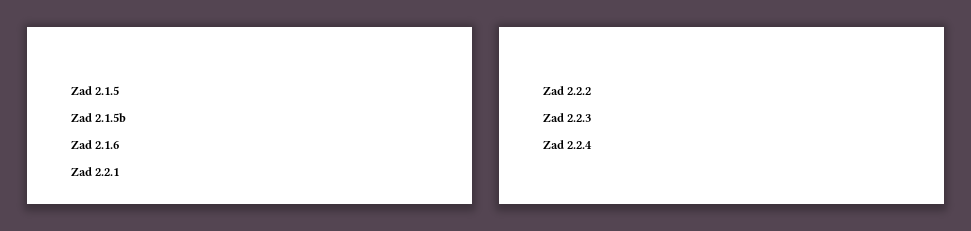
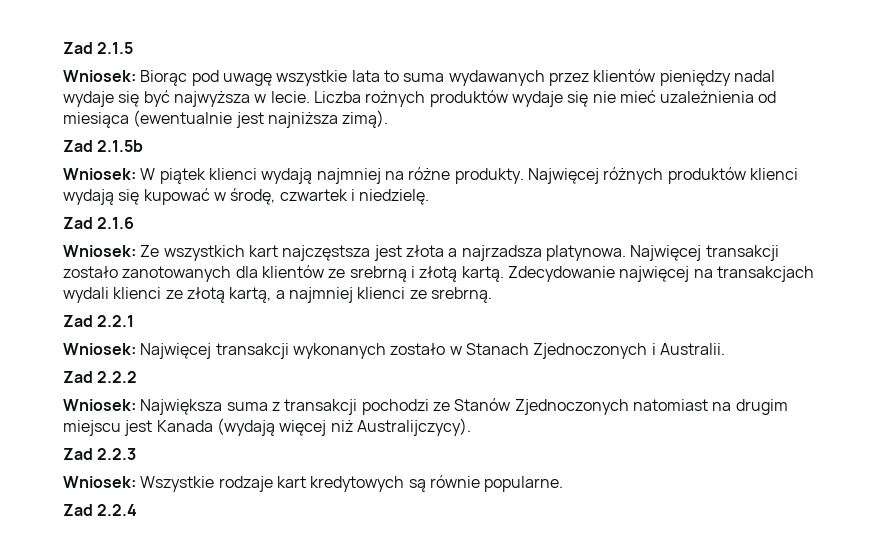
+ Wniosek: Biorąc pod uwagę wszystkie lata to suma wydawanych przez klientów pieniędzy nadal wydaje się być najwyższa w lecie. Liczba rożnych produktów wydaje się nie mieć uzależnienia od miesiąca (ewentualnie jest najniższa zimą).
  Zad 2.1.5b
+ Wniosek: W piątek klienci wydają najmniej na różne produkty. Najwięcej różnych produktów klienci wydają się kupować w środę, czwartek i niedzielę.
  Zad 2.1.6
+ Wniosek: Ze wszystkich kart najczęstsza jest złota a najrzadsza platynowa. Najwięcej transakcji zostało zanotowanych dla klientów ze srebrną i złotą kartą. Zdecydowanie najwięcej na transakcjach wydali klienci ze złotą kartą, a najmniej klienci ze srebrną.
  Zad 2.2.1
+ Wniosek: Najwięcej transakcji wykonanych zostało w Stanach Zjednoczonych i Australii.
  Zad 2.2.2
+ Wniosek: Największa suma z transakcji pochodzi ze Stanów Zjednoczonych natomiast na drugim miejscu jest Kanada (wydają więcej niż Australijczycy).
  Zad 2.2.3
+ Wniosek: Wszystkie rodzaje kart kredytowych są równie popularne.

